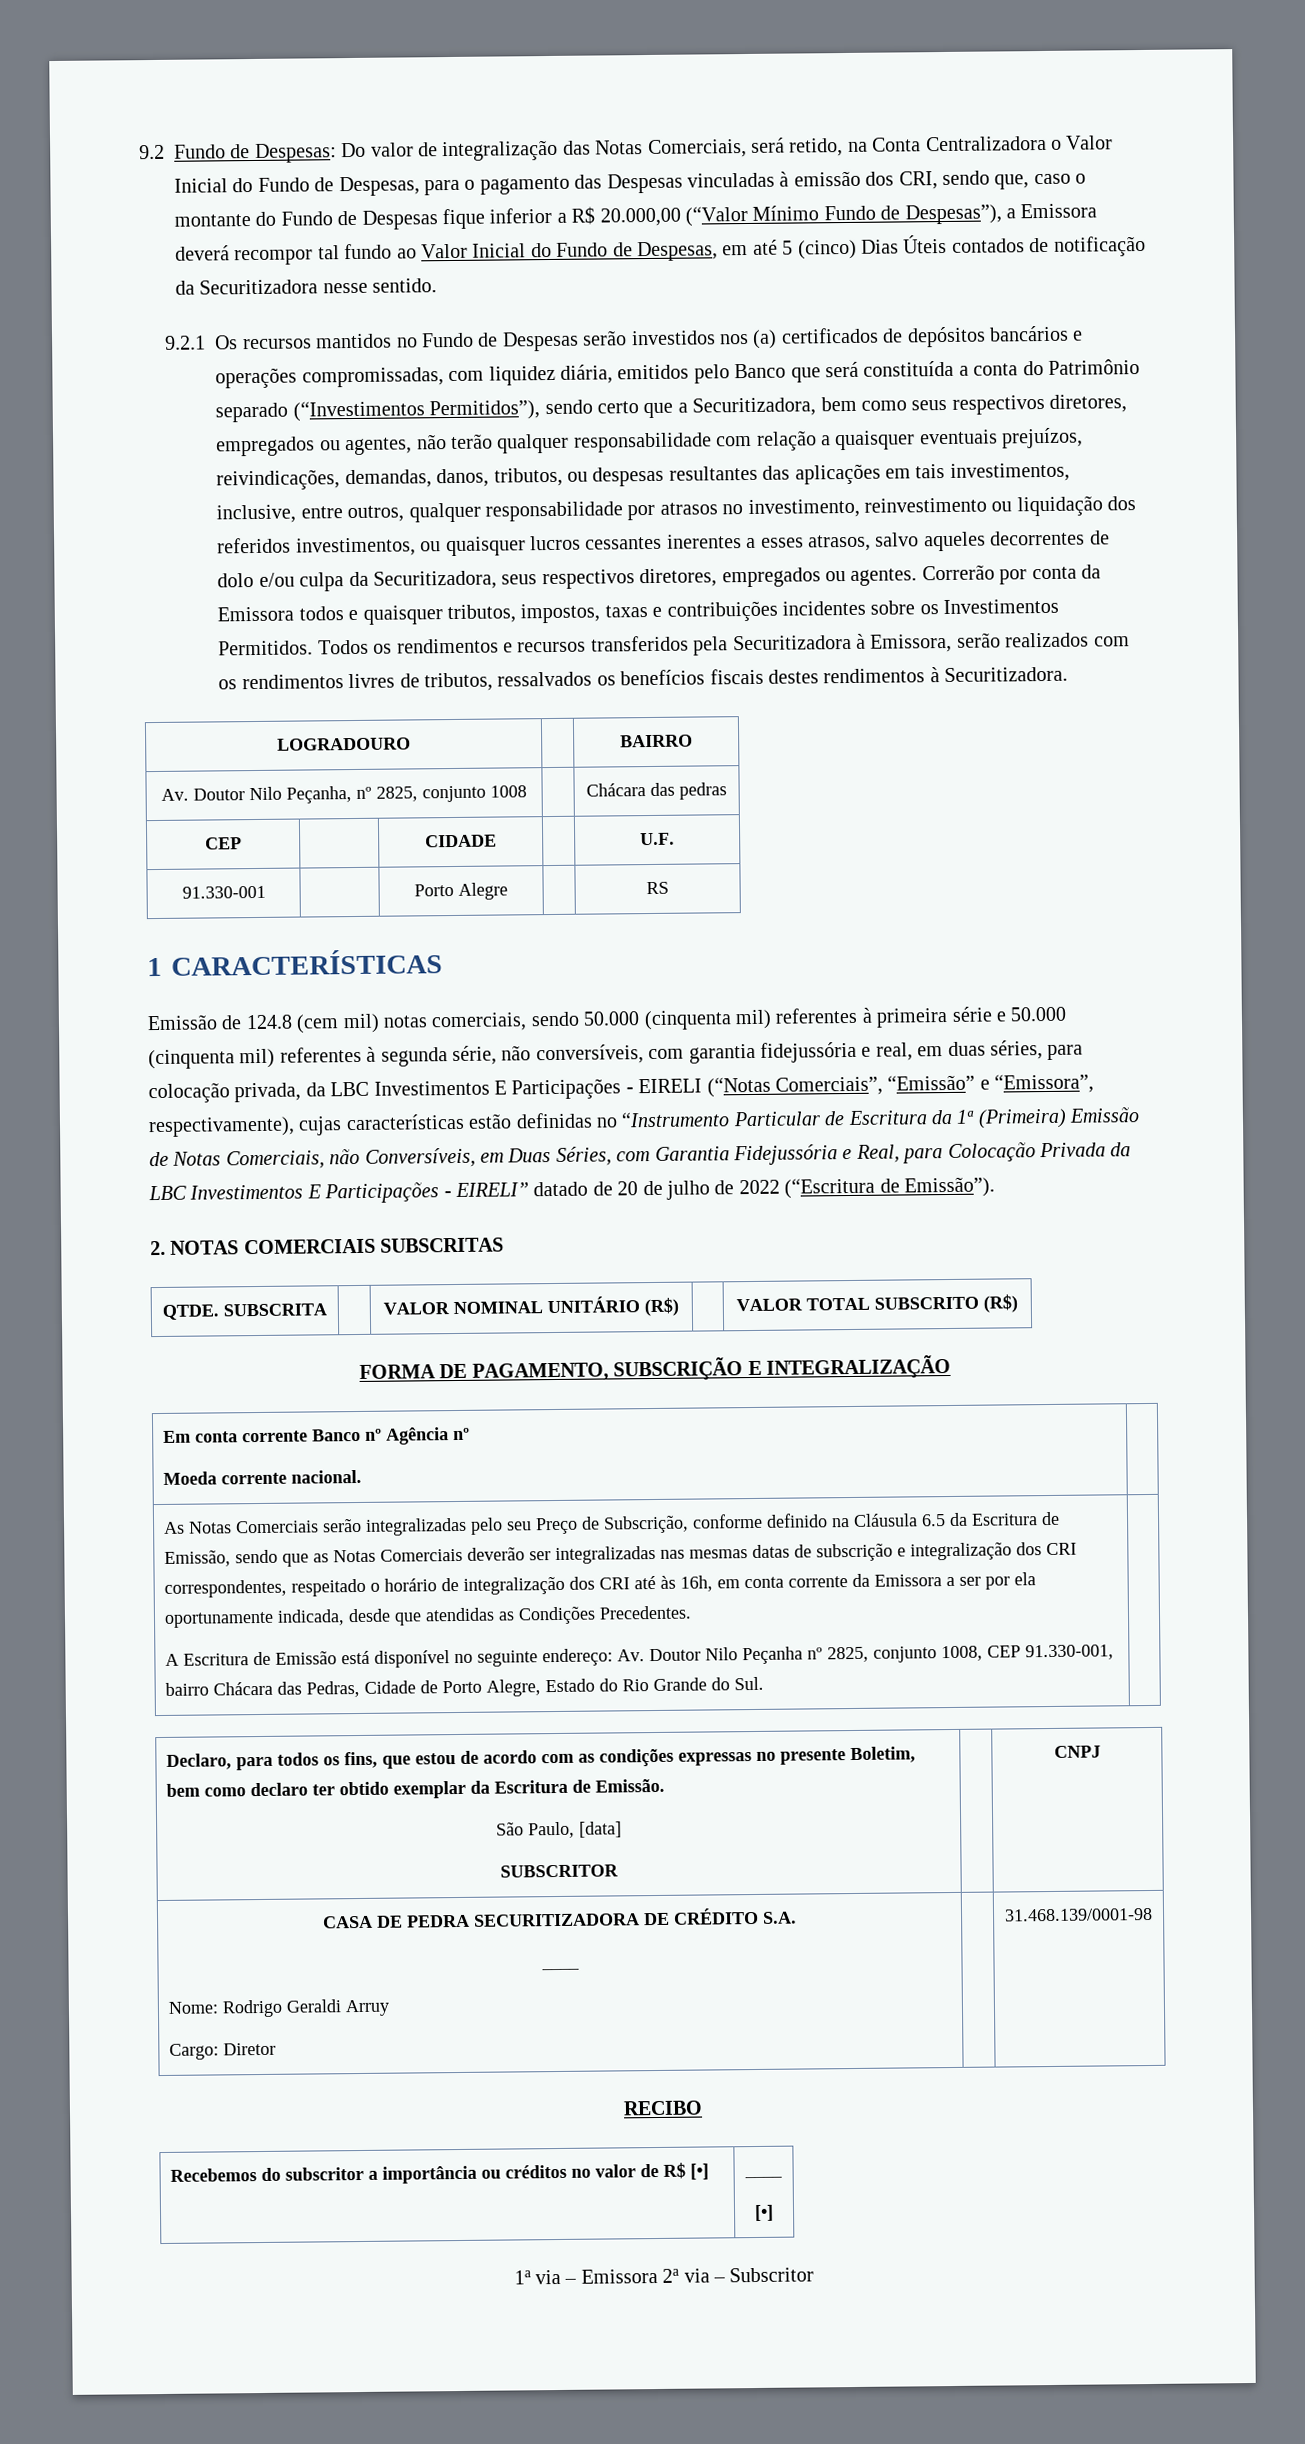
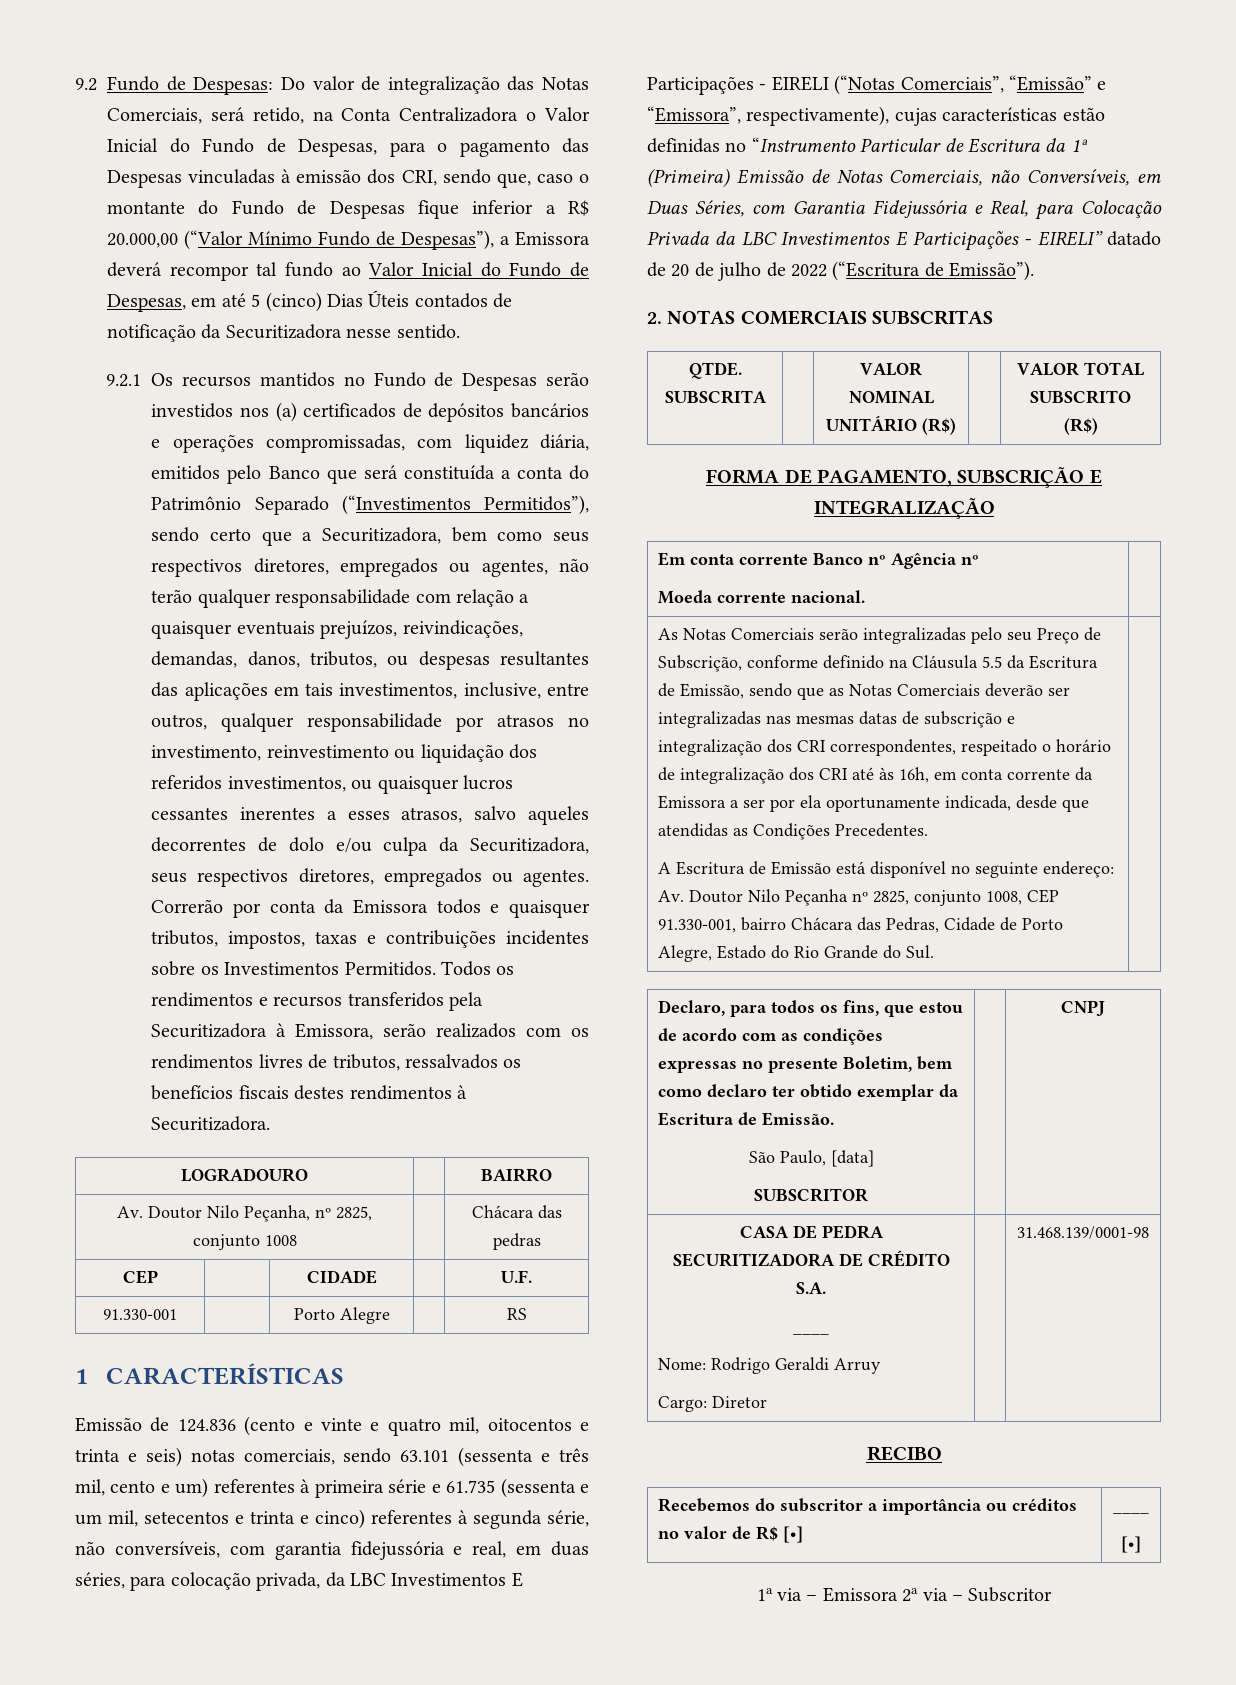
- 9.2.1 Os recursos mantidos no Fundo de Despesas serão investidos nos (a) certificados de depósitos bancários e operações compromissadas, com liquidez diária, emitidos pelo Banco que será constituída a conta do Patrimônio separado (“Investimentos Permitidos”), sendo certo que a Securitizadora, bem como seus respectivos diretores, empregados ou agentes, não terão qualquer responsabilidade com relação a quaisquer eventuais prejuízos, reivindicações, demandas, danos, tributos, ou despesas resultantes das aplicações em tais investimentos, inclusive, entre outros, qualquer responsabilidade por atrasos no investimento, reinvestimento ou liquidação dos referidos investimentos, ou quaisquer lucros cessantes inerentes a esses atrasos, salvo aqueles decorrentes de dolo e/ou culpa da Securitizadora, seus respectivos diretores, empregados ou agentes.
+ 9.2.1 Os recursos mantidos no Fundo de Despesas serão investidos nos (a) certificados de depósitos bancários e operações compromissadas, com liquidez diária, emitidos pelo Banco que será constituída a conta do Patrimônio Separado (“Investimentos Permitidos”), sendo certo que a Securitizadora, bem como seus respectivos diretores, empregados ou agentes, não terão qualquer responsabilidade com relação a quaisquer eventuais prejuízos, reivindicações, demandas, danos, tributos, ou despesas resultantes das aplicações em tais investimentos, inclusive, entre outros, qualquer responsabilidade por atrasos no investimento, reinvestimento ou liquidação dos referidos investimentos, ou quaisquer lucros cessantes inerentes a esses atrasos, salvo aqueles decorrentes de dolo e/ou culpa da Securitizadora, seus respectivos diretores, empregados ou agentes.
- Emissão de 124.8 (cem mil) notas comerciais, sendo 50.000 (cinquenta mil) referentes à primeira série e 50.000 (cinquenta mil) referentes à segunda série, não conversíveis, com garantia fidejussória e real, em duas séries, para colocação privada, da LBC Investimentos E Participações - EIRELI (“Notas Comerciais”, “Emissão” e “Emissora”, respectivamente), cujas características estão definidas no “Instrumento Particular de Escritura da 1ª (Primeira) Emissão de Notas Comerciais, não Conversíveis, em Duas Séries, com Garantia Fidejussória e Real, para Colocação Privada da LBC Investimentos E Participações - EIRELI” datado de 20 de julho de 2022 (“Escritura de Emissão”).
+ Emissão de 124.836 (cento e vinte e quatro mil, oitocentos e trinta e seis) notas comerciais, sendo 63.101 (sessenta e três mil, cento e um) referentes à primeira série e 61.735 (sessenta e um mil, setecentos e trinta e cinco) referentes à segunda série, não conversíveis, com garantia fidejussória e real, em duas séries, para colocação privada, da LBC Investimentos E Participações - EIRELI (“Notas Comerciais”, “Emissão” e “Emissora”, respectivamente), cujas características estão definidas no “Instrumento Particular de Escritura da 1ª (Primeira) Emissão de Notas Comerciais, não Conversíveis, em Duas Séries, com Garantia Fidejussória e Real, para Colocação Privada da LBC Investimentos E Participações - EIRELI” datado de 20 de julho de 2022 (“Escritura de Emissão”).
- As Notas Comerciais serão integralizadas pelo seu Preço de Subscrição, conforme definido na Cláusula 6.5 da Escritura de Emissão, sendo que as Notas Comerciais deverão ser integralizadas nas mesmas datas de subscrição e integralização dos CRI correspondentes, respeitado o horário de integralização dos CRI até às 16h, em conta corrente da Emissora a ser por ela oportunamente indicada, desde que atendidas as Condições Precedentes.
+ As Notas Comerciais serão integralizadas pelo seu Preço de Subscrição, conforme definido na Cláusula 5.5 da Escritura de Emissão, sendo que as Notas Comerciais deverão ser integralizadas nas mesmas datas de subscrição e integralização dos CRI correspondentes, respeitado o horário de integralização dos CRI até às 16h, em conta corrente da Emissora a ser por ela oportunamente indicada, desde que atendidas as Condições Precedentes.

